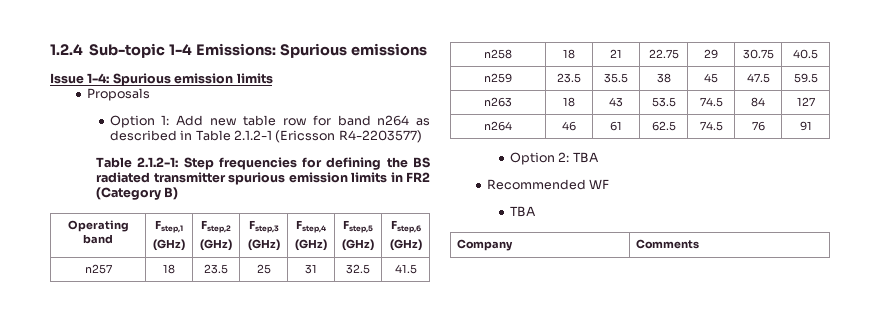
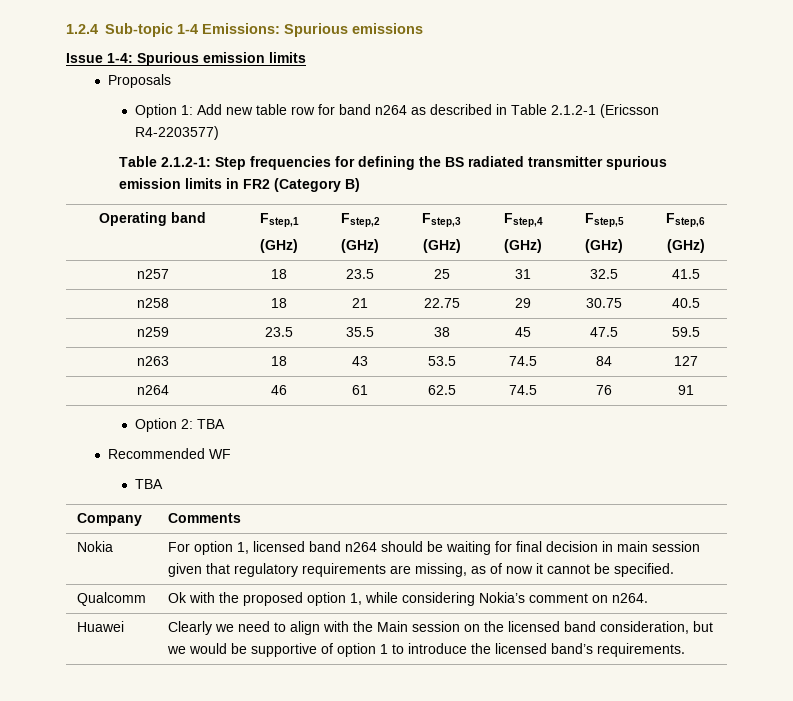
+ Nokia | For option 1, licensed band n264 should be waiting for final decision in main session given that regulatory requirements are missing, as of now it cannot be specified.
+ Qualcomm | Ok with the proposed option 1, while considering Nokia’s comment on n264.
+ Huawei | Clearly we need to align with the Main session on the licensed band consideration, but we would be supportive of option 1 to introduce the licensed band’s requirements.

